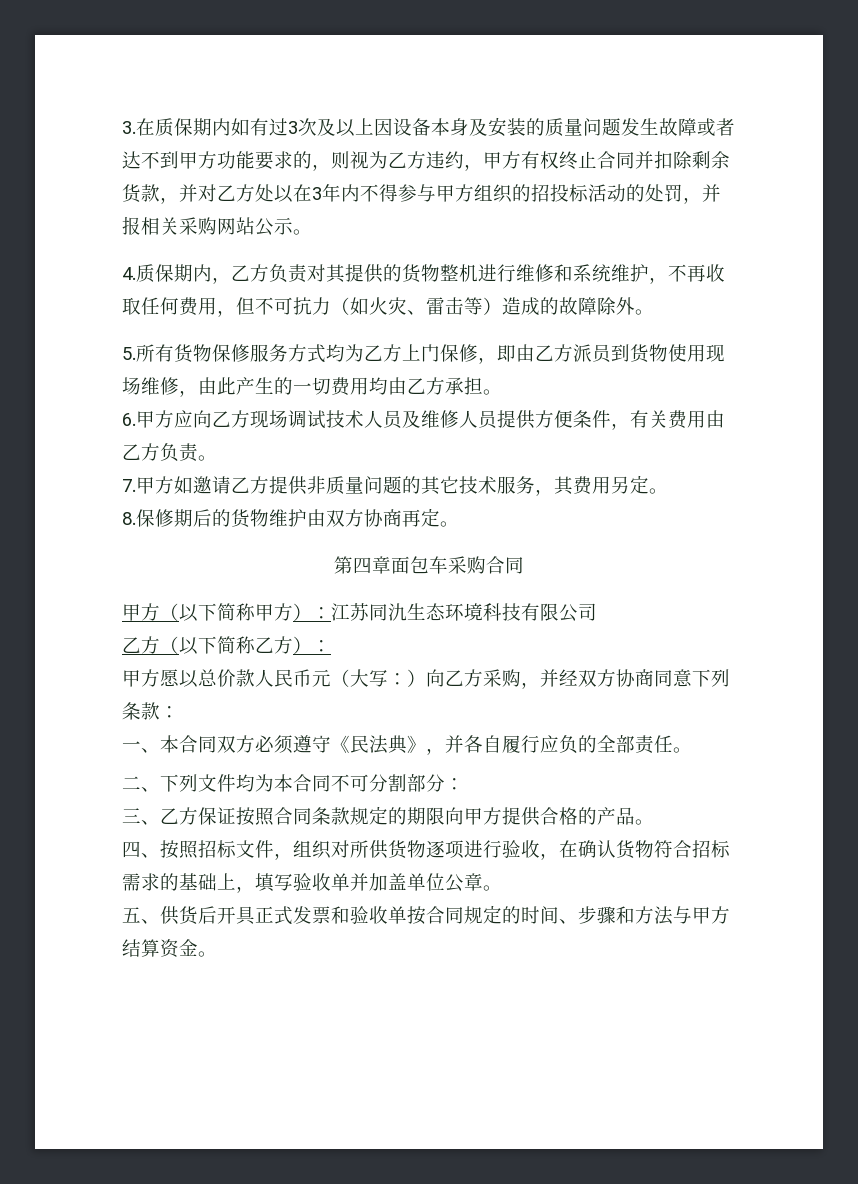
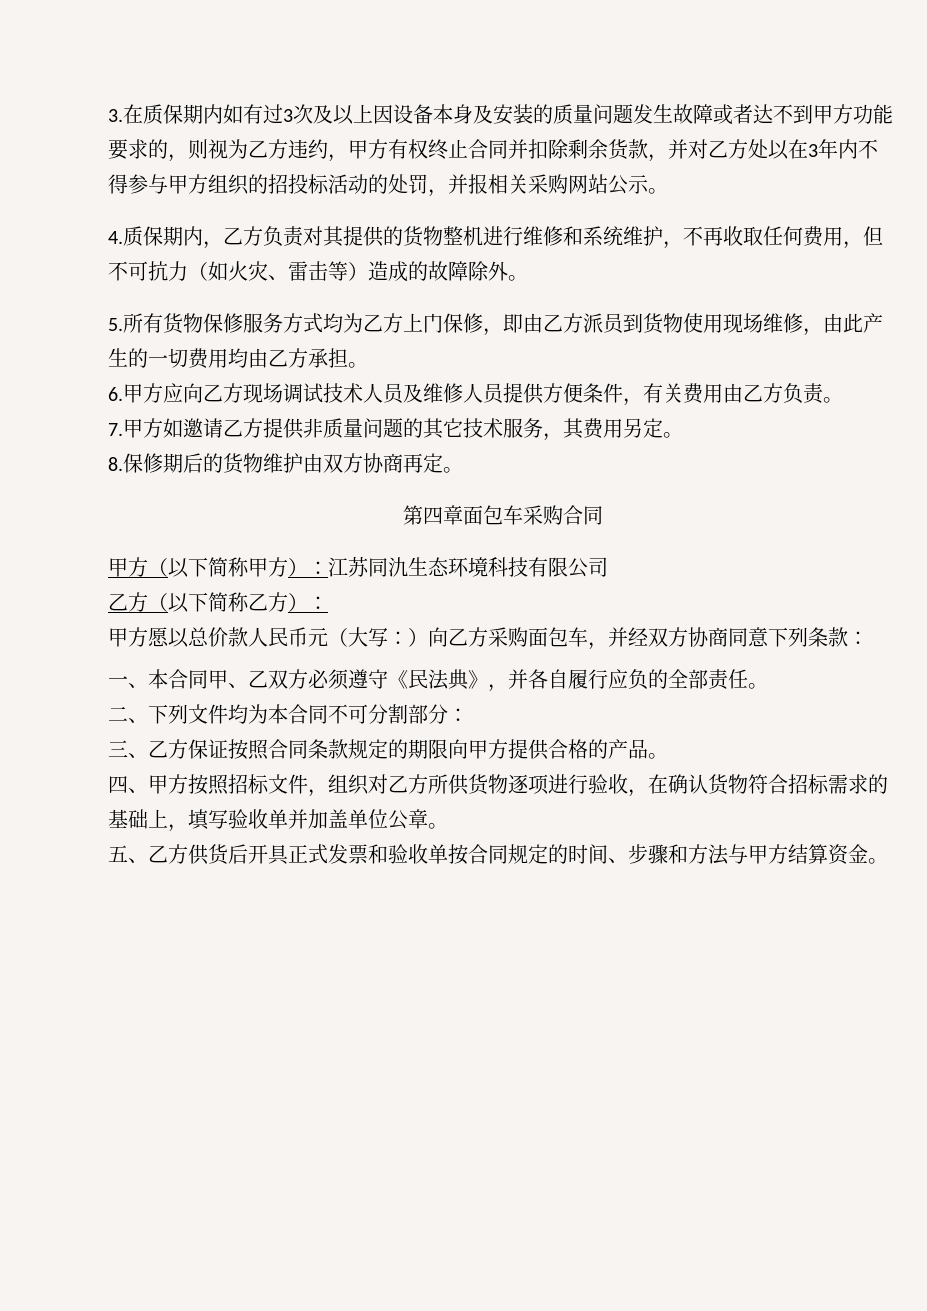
- 甲方愿以总价款人民币元（大写：）向乙方采购，并经双方协商同意下列条款：
+ 甲方愿以总价款人民币元（大写：）向乙方采购面包车，并经双方协商同意下列条款：
- 一、本合同双方必须遵守《民法典》，并各自履行应负的全部责任。
+ 一、本合同甲、乙双方必须遵守《民法典》，并各自履行应负的全部责任。
- 四、按照招标文件，组织对所供货物逐项进行验收，在确认货物符合招标需求的基础上，填写验收单并加盖单位公章。
+ 四、甲方按照招标文件，组织对乙方所供货物逐项进行验收，在确认货物符合招标需求的基础上，填写验收单并加盖单位公章。
- 五、供货后开具正式发票和验收单按合同规定的时间、步骤和方法与甲方结算资金。
+ 五、乙方供货后开具正式发票和验收单按合同规定的时间、步骤和方法与甲方结算资金。

